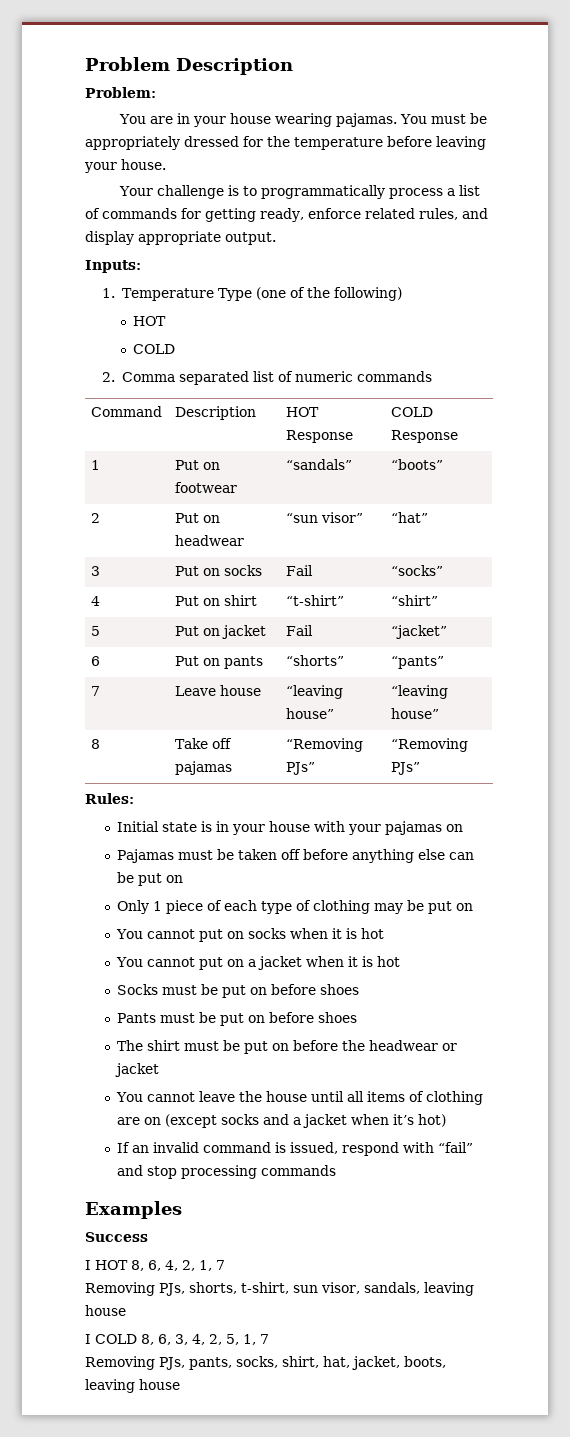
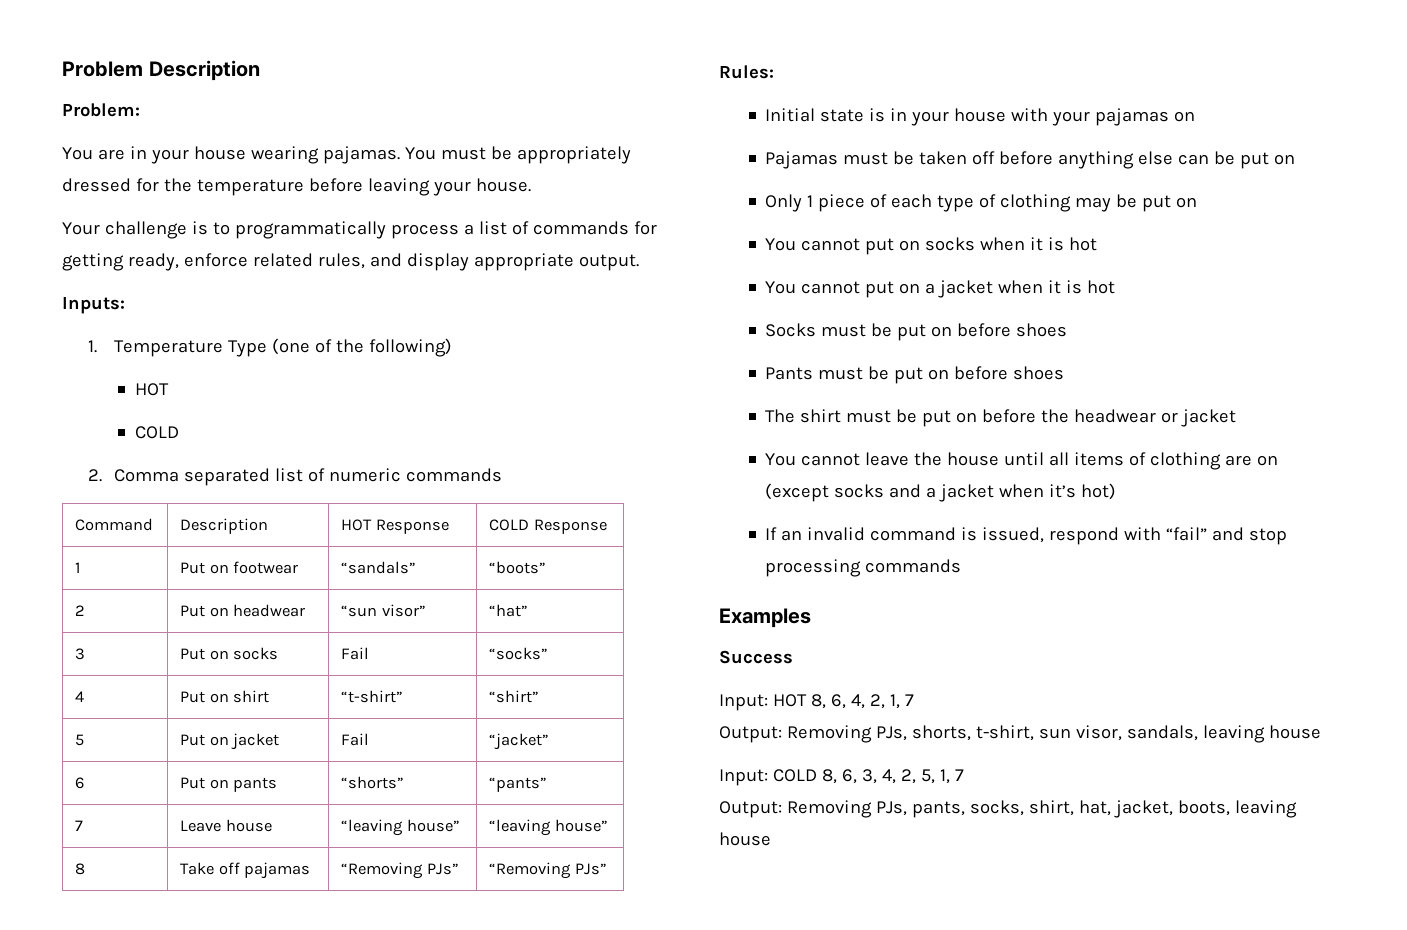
- I HOT 8, 6, 4, 2, 1, 7
+ Input: HOT 8, 6, 4, 2, 1, 7
- Removing PJs, shorts, t-shirt, sun visor, sandals, leaving house
+ Output: Removing PJs, shorts, t-shirt, sun visor, sandals, leaving house
- I COLD 8, 6, 3, 4, 2, 5, 1, 7
+ Input: COLD 8, 6, 3, 4, 2, 5, 1, 7
- Removing PJs, pants, socks, shirt, hat, jacket, boots, leaving house
+ Output: Removing PJs, pants, socks, shirt, hat, jacket, boots, leaving house

